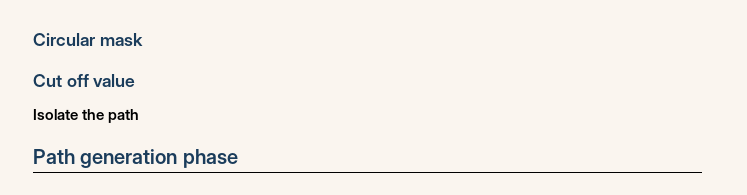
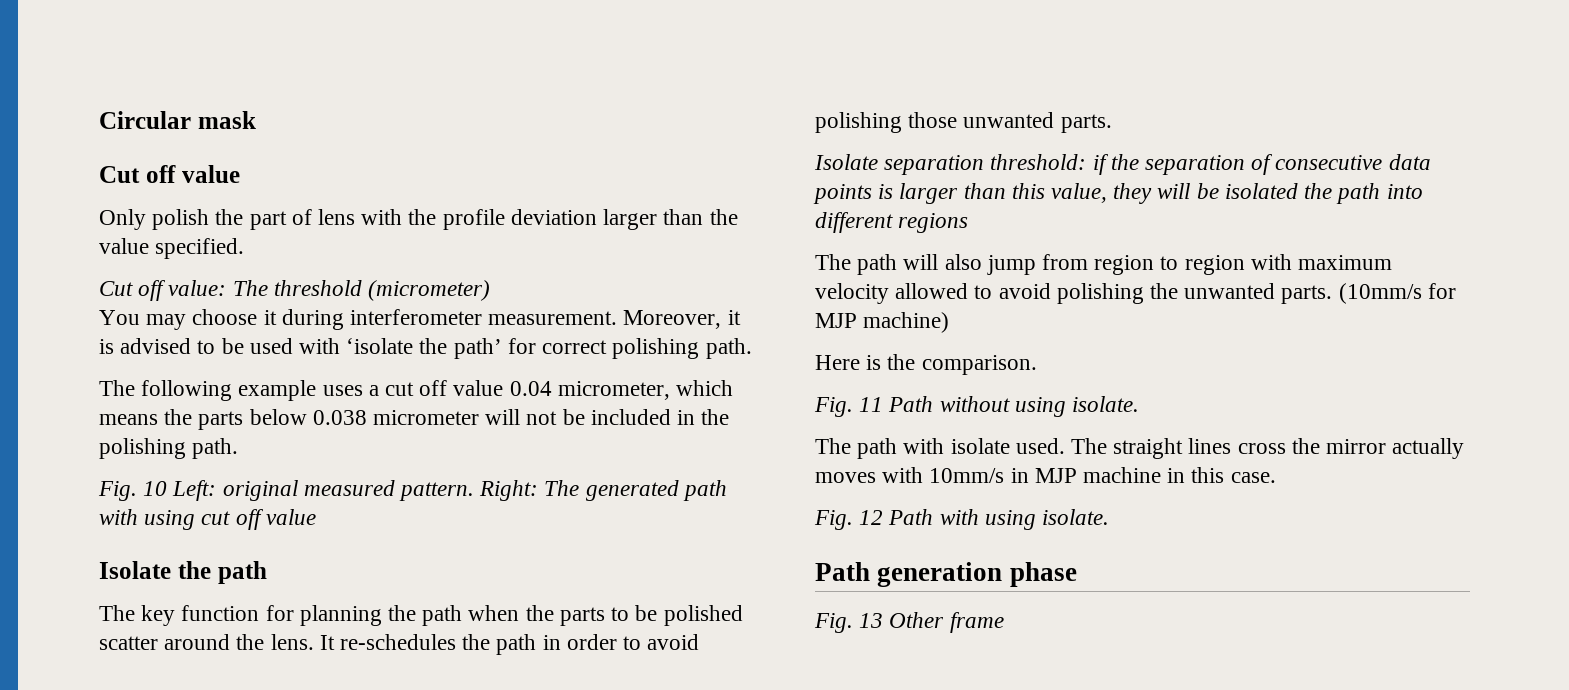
+ Only polish the part of lens with the profile deviation larger than the value specified.
+ Cut off value: The threshold (micrometer)
+ You may choose it during interferometer measurement. Moreover, it is advised to be used with ‘isolate the path’ for correct polishing path.
+ The following example uses a cut off value 0.04 micrometer, which means the parts below 0.038 micrometer will not be included in the polishing path.
+ Fig. 10 Left: original measured pattern. Right: The generated path with using cut off value
  Isolate the path
+ The key function for planning the path when the parts to be polished scatter around the lens. It re-schedules the path in order to avoid polishing those unwanted parts.
+ Isolate separation threshold: if the separation of consecutive data points is larger than this value, they will be isolated the path into different regions
+ The path will also jump from region to region with maximum velocity allowed to avoid polishing the unwanted parts. (10mm/s for MJP machine)
+ Here is the comparison.
+ Fig. 11 Path without using isolate.
+ The path with isolate used. The straight lines cross the mirror actually moves with 10mm/s in MJP machine in this case.
+ Fig. 12 Path with using isolate.
+ Fig. 13 Other frame

